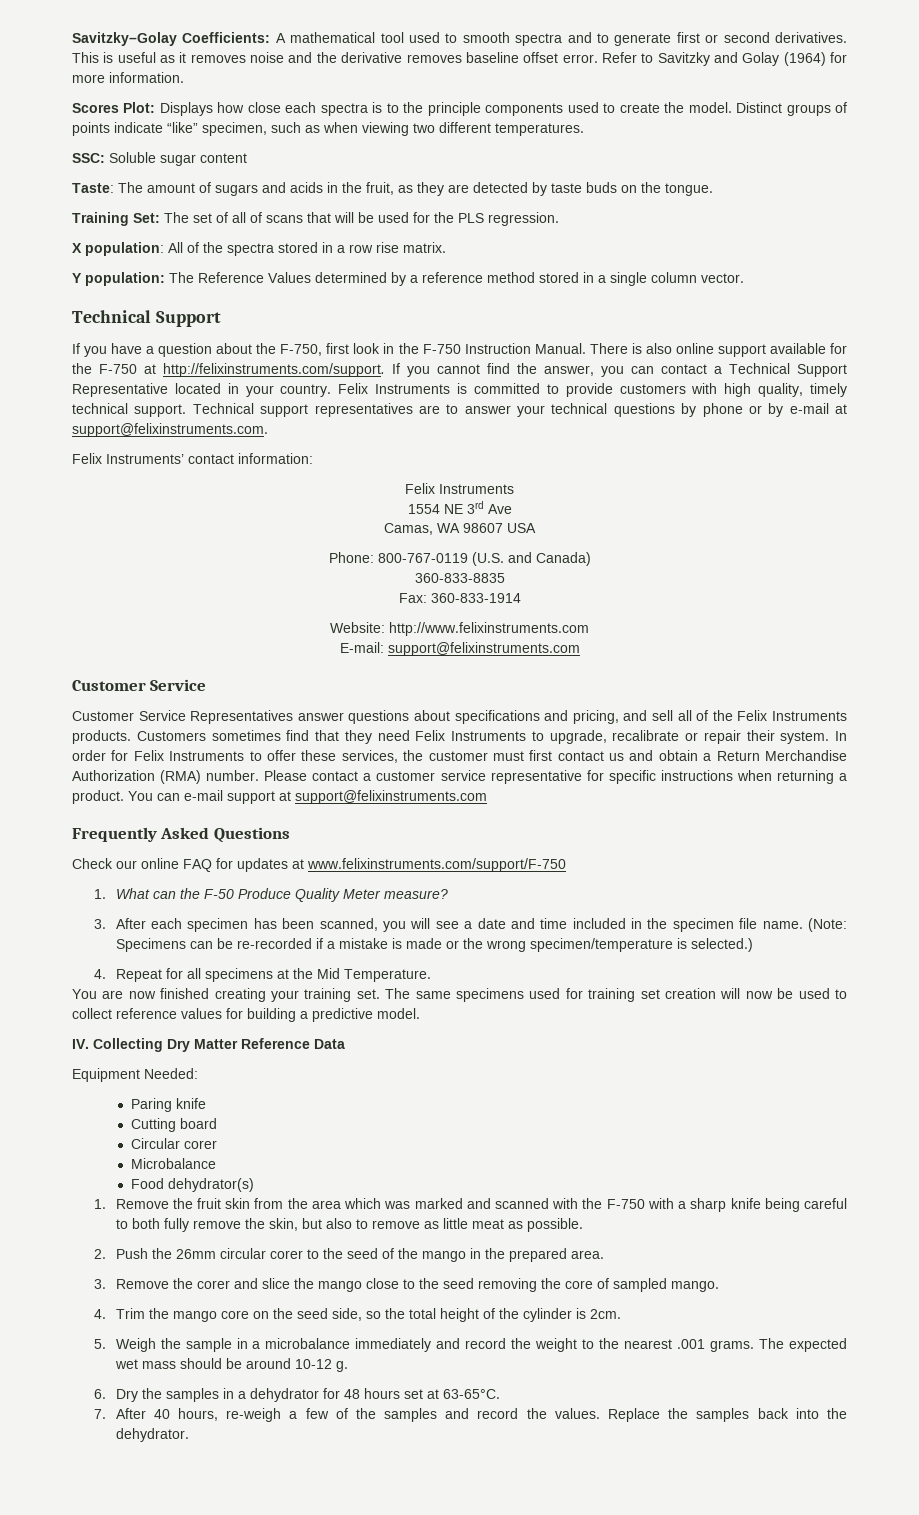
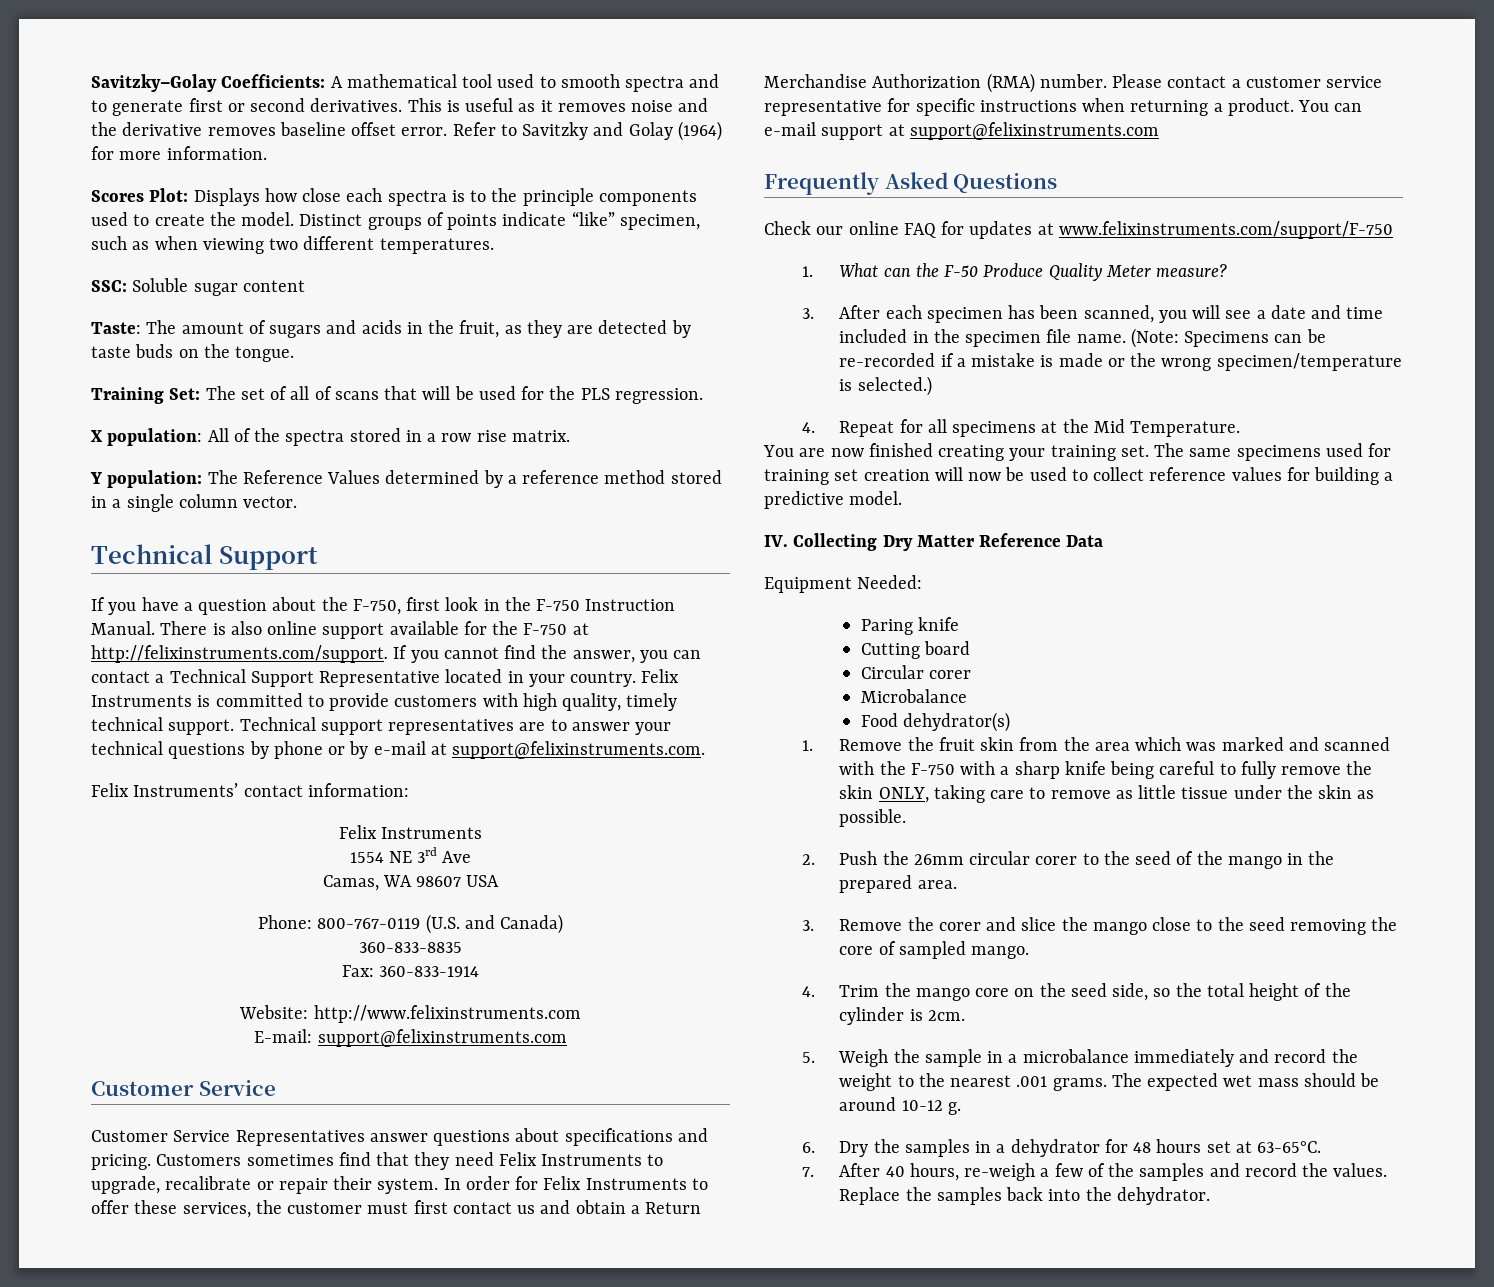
- Customer Service Representatives answer questions about specifications and pricing, and sell all of the Felix Instruments products.
+ Customer Service Representatives answer questions about specifications and pricing.
- 1. Remove the fruit skin from the area which was marked and scanned with the F-750 with a sharp knife being careful to both fully remove the skin, but also to remove as little meat as possible.
+ 1. Remove the fruit skin from the area which was marked and scanned with the F-750 with a sharp knife being careful to fully remove the skin ONLY, taking care to remove as little tissue under the skin as possible.

